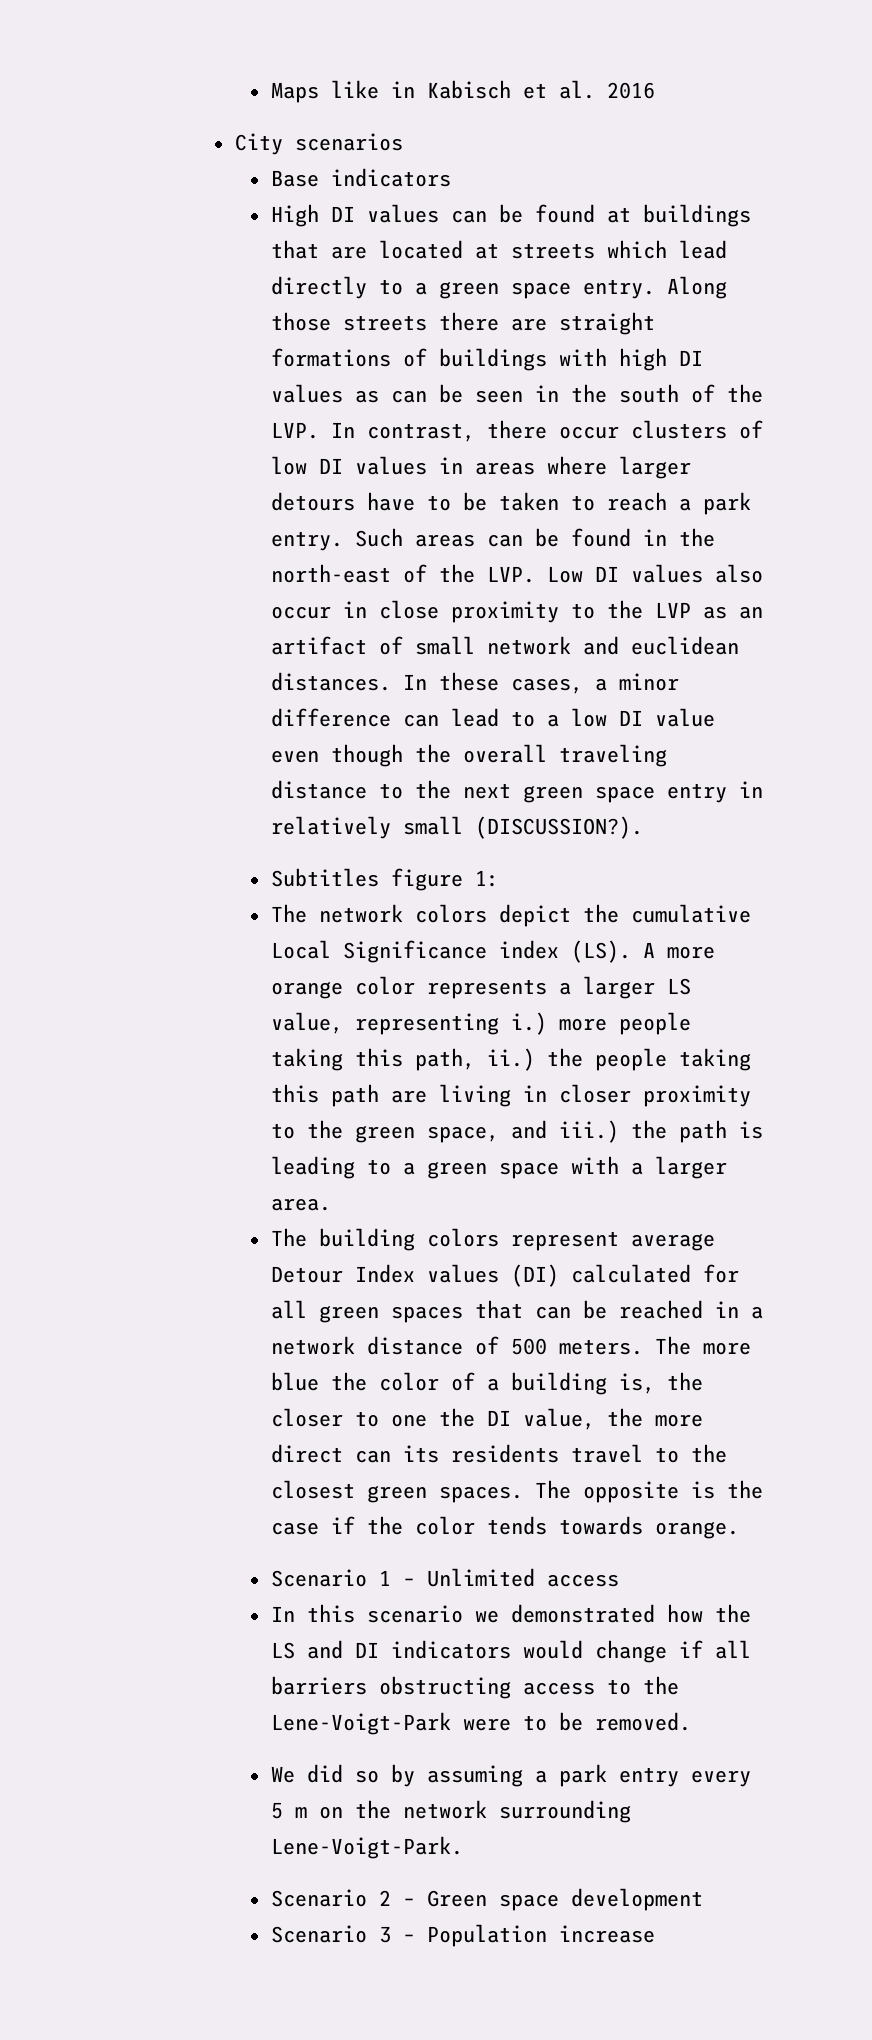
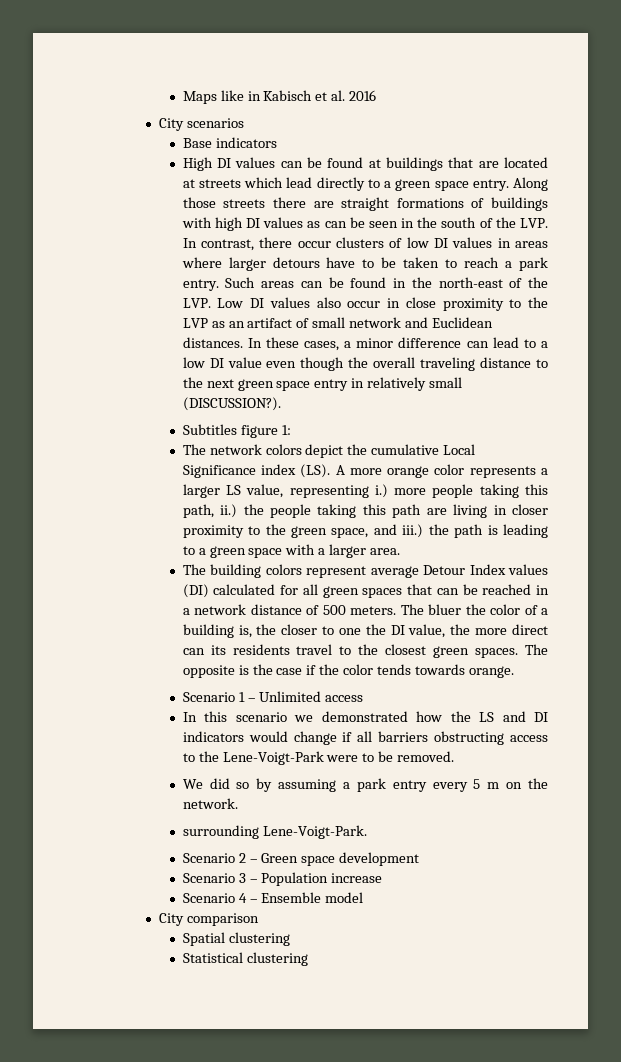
- Such areas can be found in the north-east of the LVP. Low DI values also occur in close proximity to the LVP as an artifact of small network and euclidean distances.
+ Such areas can be found in the north-east of the LVP. Low DI values also occur in close proximity to the LVP as an artifact of small network and Euclidean distances.
- The more blue the color of a building is, the closer to one the DI value, the more direct can its residents travel to the closest green spaces.
+ The bluer the color of a building is, the closer to one the DI value, the more direct can its residents travel to the closest green spaces.
- We did so by assuming a park entry every 5 m on the network surrounding Lene-Voigt-Park.
+ We did so by assuming a park entry every 5 m on the network.
+ surrounding Lene-Voigt-Park.
+ Scenario 4 – Ensemble model
+ City comparison
+ Spatial clustering
+ Statistical clustering

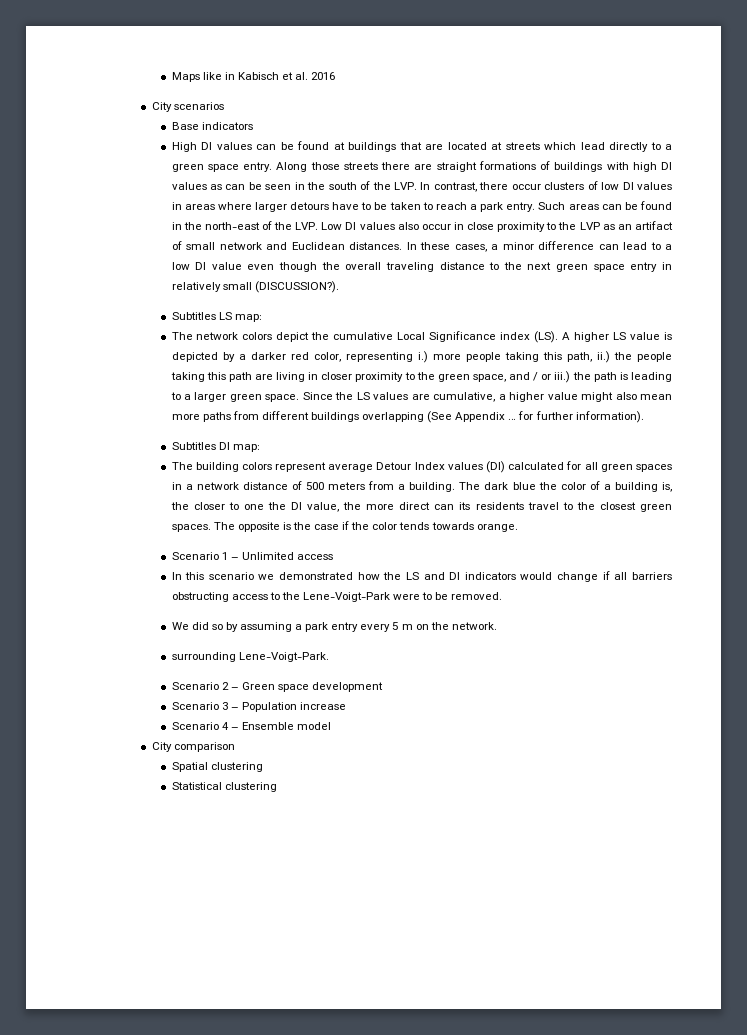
- Subtitles figure 1:
+ Subtitles LS map:
- The network colors depict the cumulative Local Significance index (LS). A more orange color represents a larger LS value, representing i.) more people taking this path, ii.) the people taking this path are living in closer proximity to the green space, and iii.) the path is leading to a green space with a larger area.
+ The network colors depict the cumulative Local Significance index (LS). A higher LS value is depicted by a darker red color, representing i.) more people taking this path, ii.) the people taking this path are living in closer proximity to the green space, and / or iii.) the path is leading to a larger green space. Since the LS values are cumulative, a higher value might also mean more paths from different buildings overlapping (See Appendix … for further information).
+ Subtitles DI map:
- The building colors represent average Detour Index values (DI) calculated for all green spaces that can be reached in a network distance of 500 meters. The bluer the color of a building is, the closer to one the DI value, the more direct can its residents travel to the closest green spaces.
+ The building colors represent average Detour Index values (DI) calculated for all green spaces in a network distance of 500 meters from a building. The dark blue the color of a building is, the closer to one the DI value, the more direct can its residents travel to the closest green spaces.

